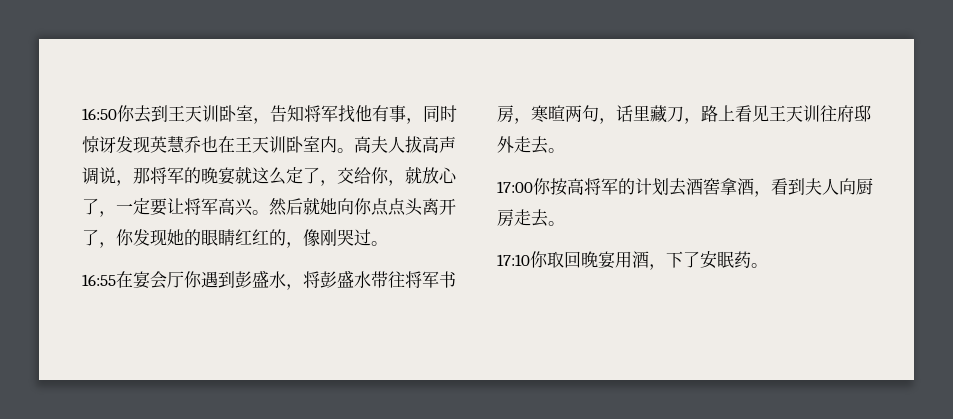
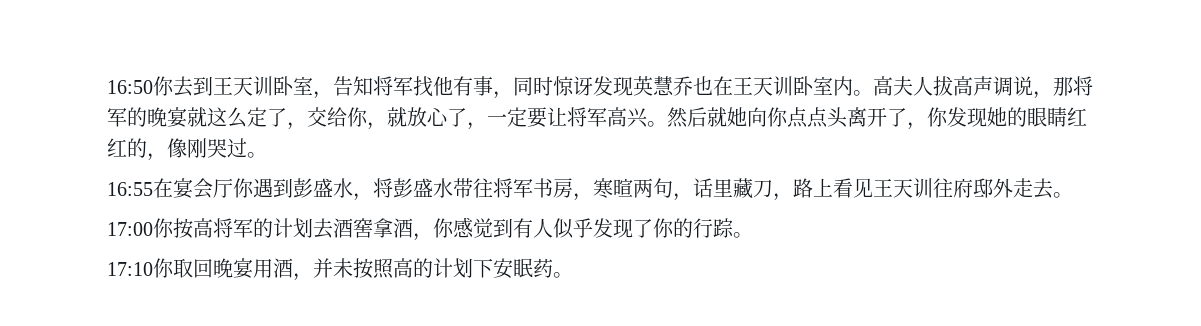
- 17:00你按高将军的计划去酒窖拿酒，看到夫人向厨房走去。
+ 17:00你按高将军的计划去酒窖拿酒，你感觉到有人似乎发现了你的行踪。
- 17:10你取回晚宴用酒，下了安眠药。
+ 17:10你取回晚宴用酒，并未按照高的计划下安眠药。

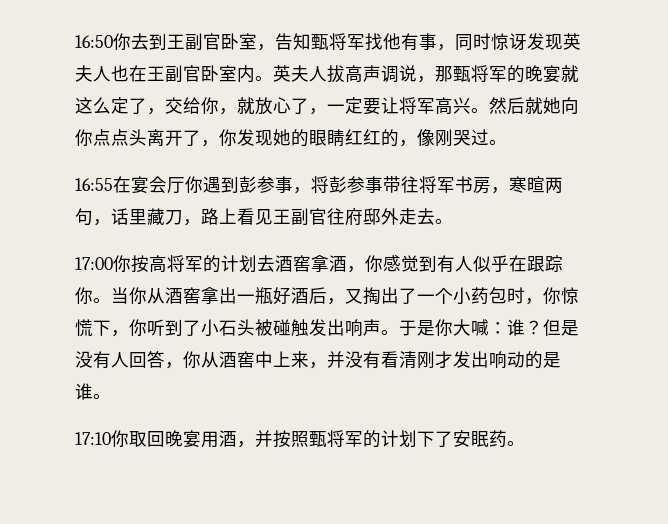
- 16:50你去到王天训卧室，告知将军找他有事，同时惊讶发现英慧乔也在王天训卧室内。
+ 16:50你去到王副官卧室，告知甄将军找他有事，同时惊讶发现英夫人也在王副官卧室内。
- 高夫人拔高声调说，那将军的晚宴就这么定了，交给你，就放心了，一定要让将军高兴。
+ 英夫人拔高声调说，那甄将军的晚宴就这么定了，交给你，就放心了，一定要让将军高兴。
- 16:55在宴会厅你遇到彭盛水，将彭盛水带往将军书房，寒暄两句，话里藏刀，路上看见王天训往府邸外走去。
+ 16:55在宴会厅你遇到彭参事，将彭参事带往将军书房，寒暄两句，话里藏刀，路上看见王副官往府邸外走去。
- 17:00你按高将军的计划去酒窖拿酒，你感觉到有人似乎发现了你的行踪。
+ 17:00你按高将军的计划去酒窖拿酒，你感觉到有人似乎在跟踪你。当你从酒窖拿出一瓶好酒后，又掏出了一个小药包时，你惊慌下，你听到了小石头被碰触发出响声。于是你大喊：谁？但是没有人回答，你从酒窖中上来，并没有看清刚才发出响动的是谁。
- 17:10你取回晚宴用酒，并未按照高的计划下安眠药。
+ 17:10你取回晚宴用酒，并按照甄将军的计划下了安眠药。

